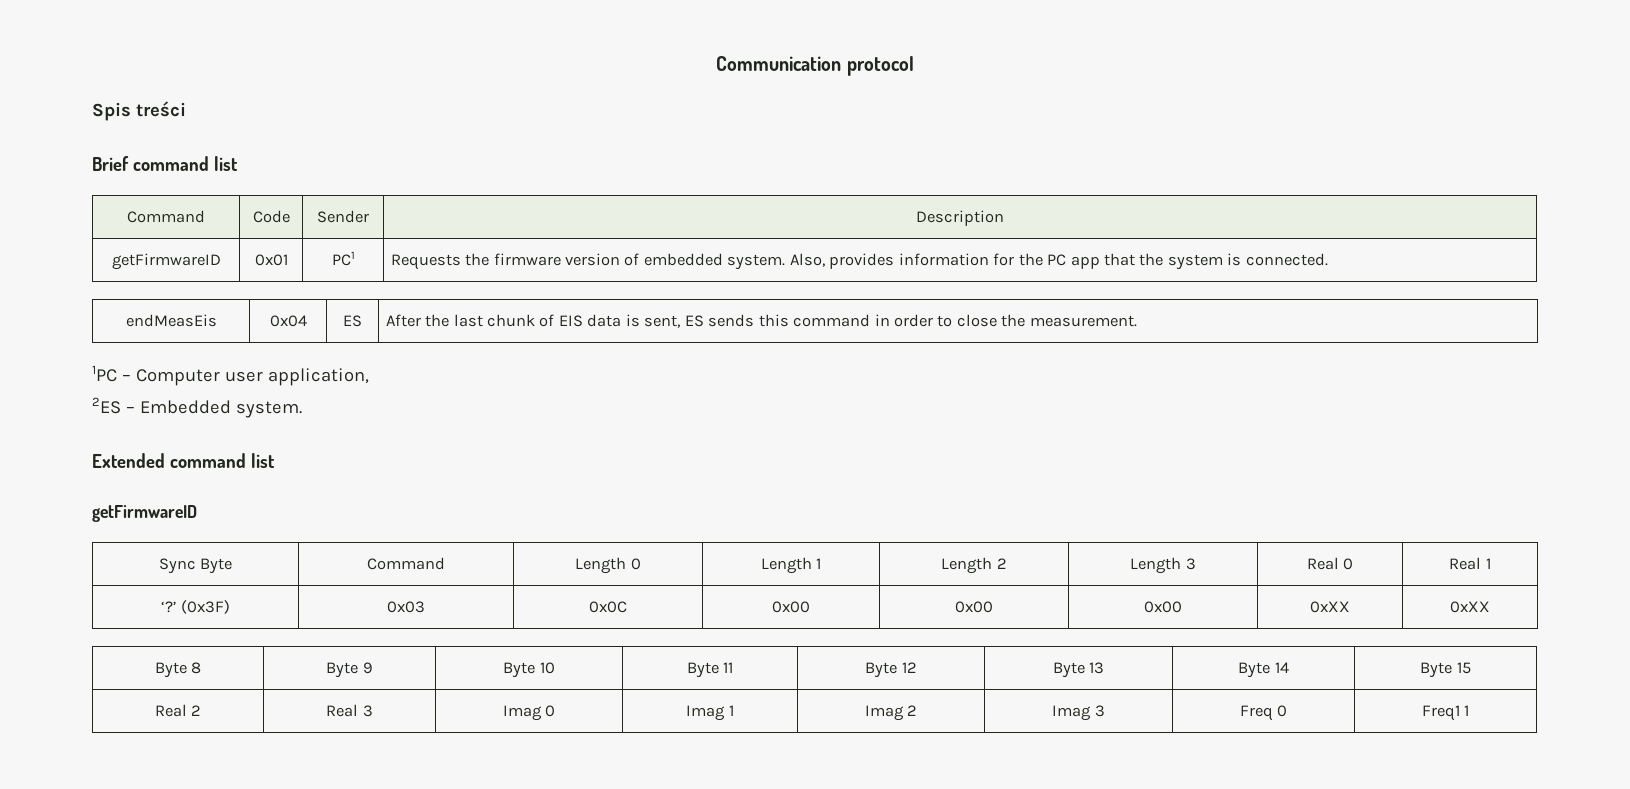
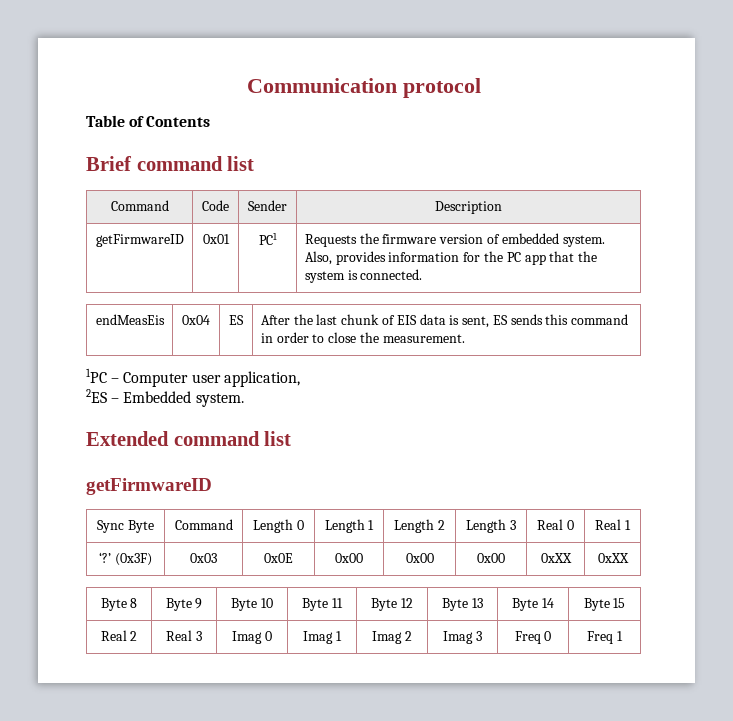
- Spis treści
+ Table of Contents
- ‘?’ (0x3F) | 0x03 | 0x0C | 0x00 | 0x00 | 0x00 | 0xXX | 0xXX
+ ‘?’ (0x3F) | 0x03 | 0x0E | 0x00 | 0x00 | 0x00 | 0xXX | 0xXX
- Real 2 | Real 3 | Imag 0 | Imag 1 | Imag 2 | Imag 3 | Freq 0 | Freq1 1
+ Real 2 | Real 3 | Imag 0 | Imag 1 | Imag 2 | Imag 3 | Freq 0 | Freq 1

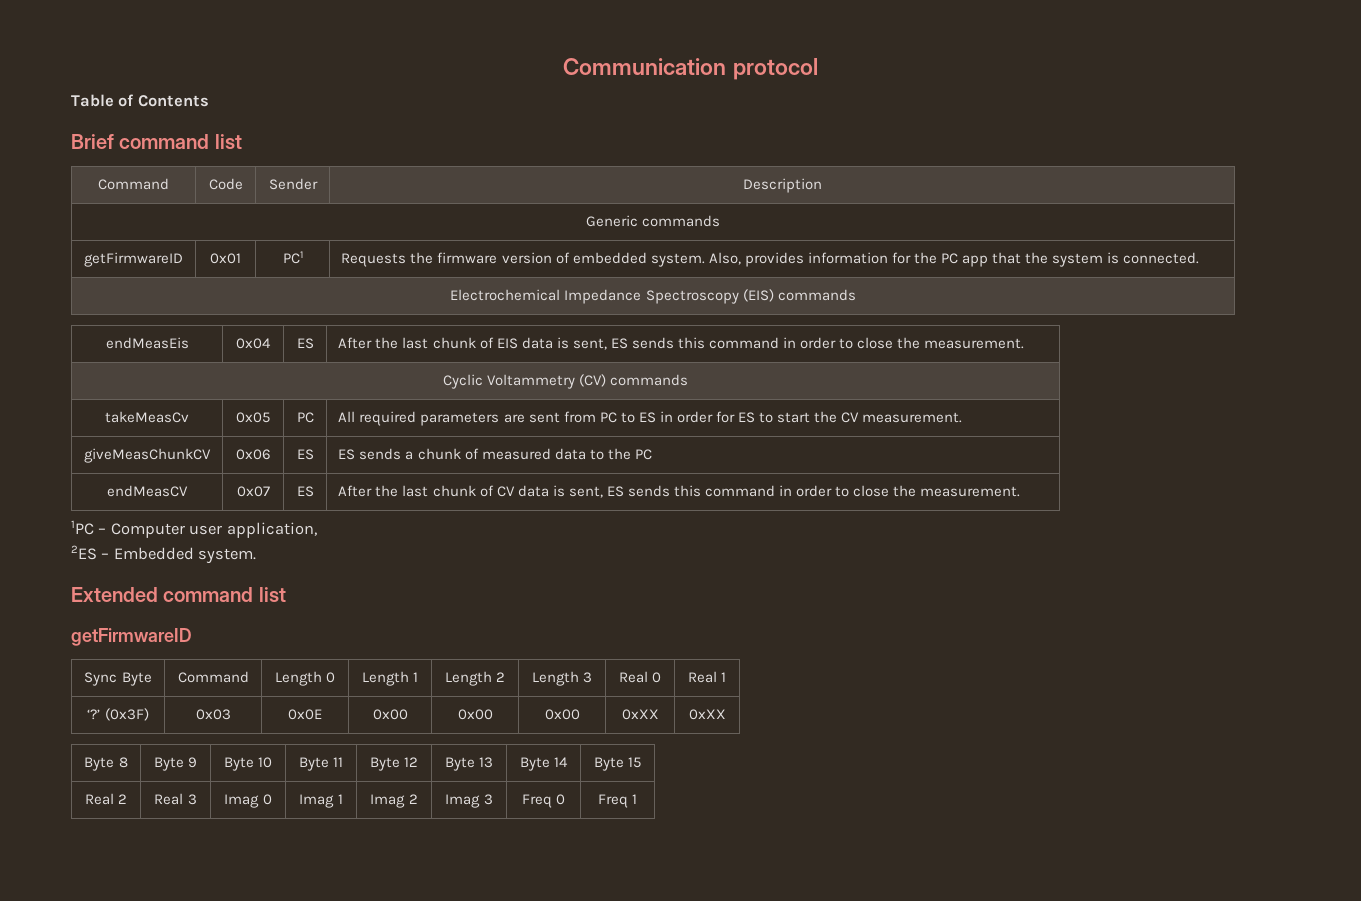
+ Generic commands
+ Electrochemical Impedance Spectroscopy (EIS) commands
+ Cyclic Voltammetry (CV) commands
+ takeMeasCv | 0x05 | PC | All required parameters are sent from PC to ES in order for ES to start the CV measurement.
+ giveMeasChunkCV | 0x06 | ES | ES sends a chunk of measured data to the PC
+ endMeasCV | 0x07 | ES | After the last chunk of CV data is sent, ES sends this command in order to close the measurement.

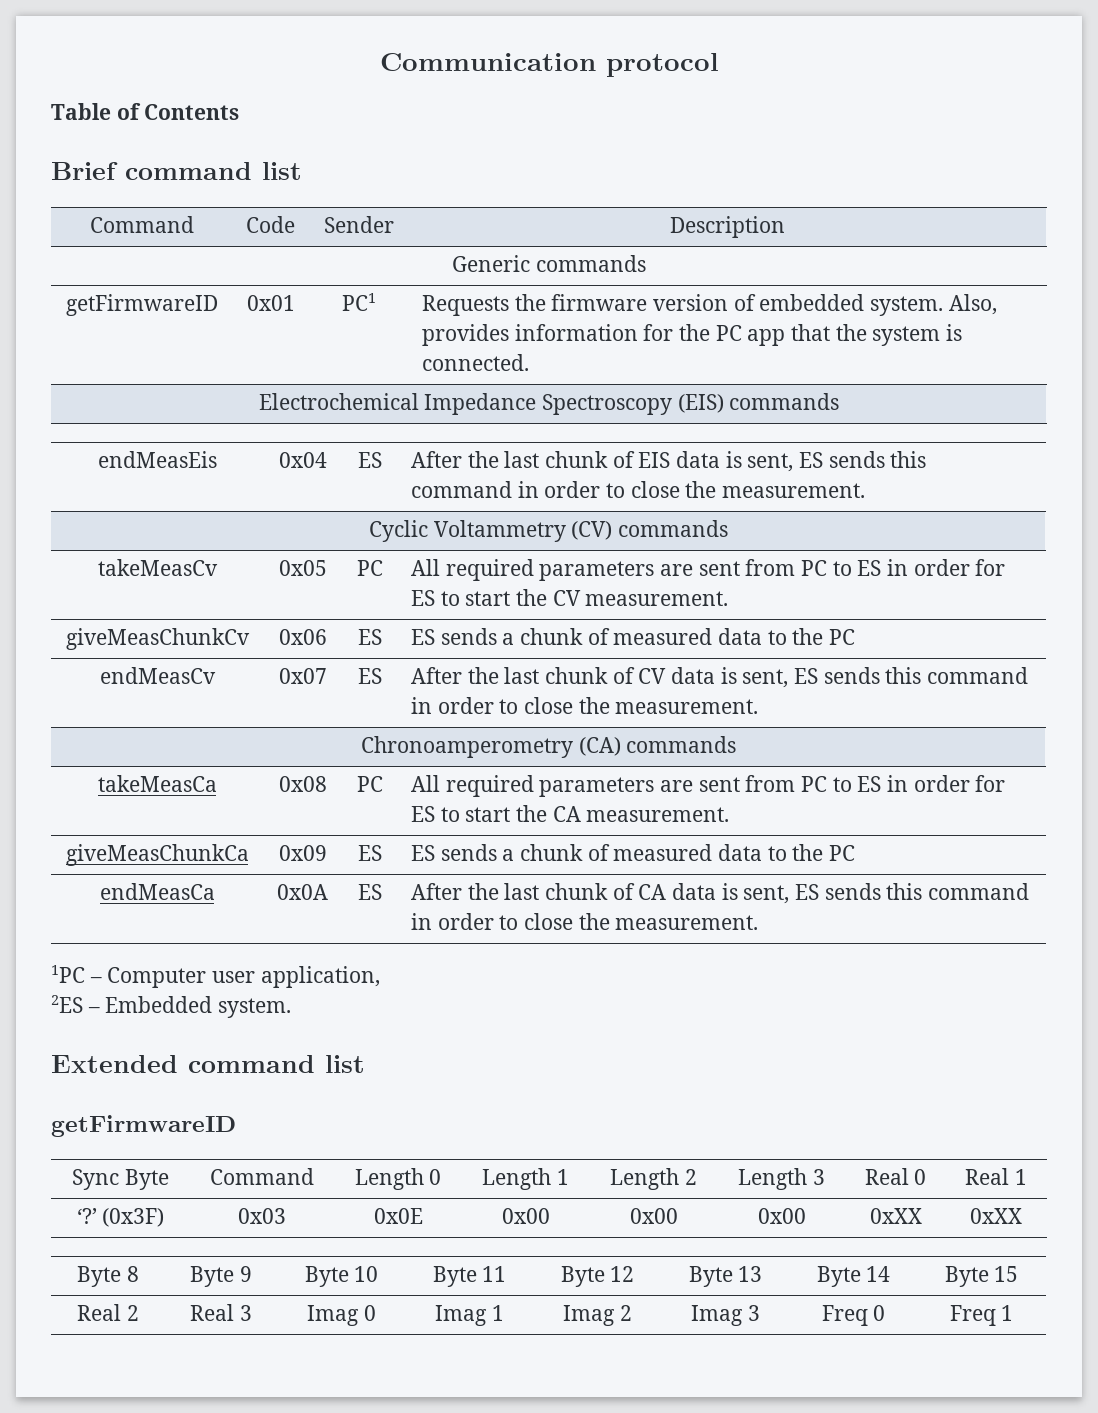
- giveMeasChunkCV | 0x06 | ES | ES sends a chunk of measured data to the PC
+ giveMeasChunkCv | 0x06 | ES | ES sends a chunk of measured data to the PC
- endMeasCV | 0x07 | ES | After the last chunk of CV data is sent, ES sends this command in order to close the measurement.
+ endMeasCv | 0x07 | ES | After the last chunk of CV data is sent, ES sends this command in order to close the measurement.
+ Chronoamperometry (CA) commands
+ takeMeasCa | 0x08 | PC | All required parameters are sent from PC to ES in order for ES to start the CA measurement.
+ giveMeasChunkCa | 0x09 | ES | ES sends a chunk of measured data to the PC
+ endMeasCa | 0x0A | ES | After the last chunk of CA data is sent, ES sends this command in order to close the measurement.

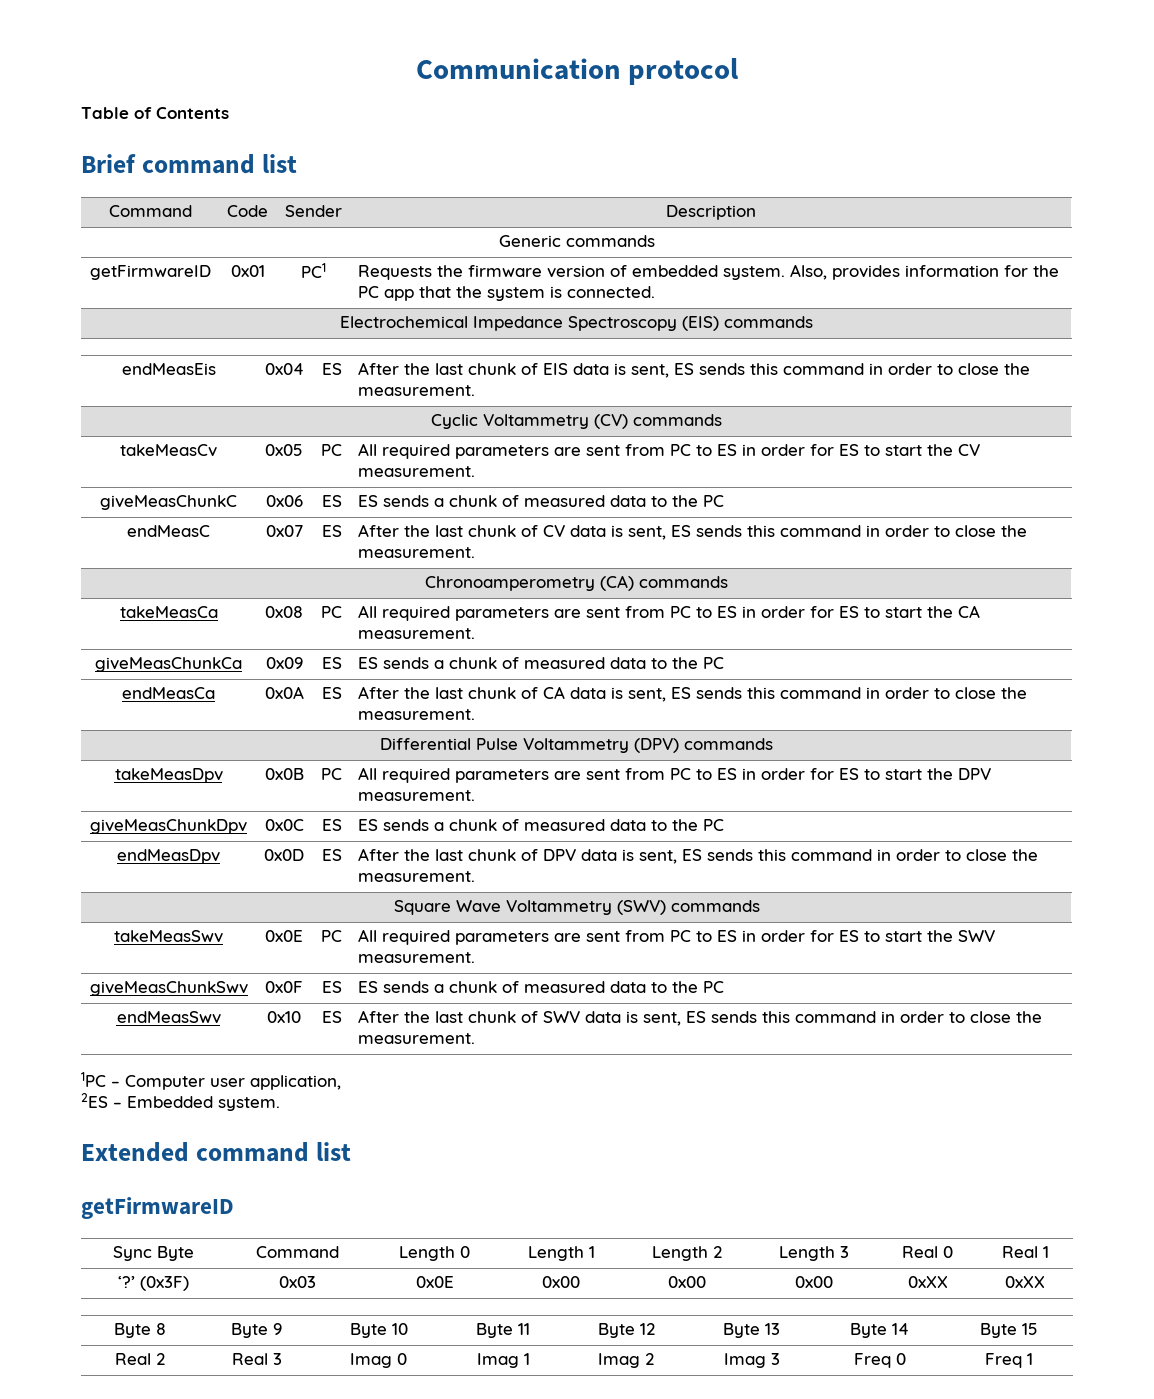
- giveMeasChunkCv | 0x06 | ES | ES sends a chunk of measured data to the PC
+ giveMeasChunkC | 0x06 | ES | ES sends a chunk of measured data to the PC
- endMeasCv | 0x07 | ES | After the last chunk of CV data is sent, ES sends this command in order to close the measurement.
+ endMeasC | 0x07 | ES | After the last chunk of CV data is sent, ES sends this command in order to close the measurement.
+ Differential Pulse Voltammetry (DPV) commands
+ takeMeasDpv | 0x0B | PC | All required parameters are sent from PC to ES in order for ES to start the DPV measurement.
+ giveMeasChunkDpv | 0x0C | ES | ES sends a chunk of measured data to the PC
+ endMeasDpv | 0x0D | ES | After the last chunk of DPV data is sent, ES sends this command in order to close the measurement.
+ Square Wave Voltammetry (SWV) commands
+ takeMeasSwv | 0x0E | PC | All required parameters are sent from PC to ES in order for ES to start the SWV measurement.
+ giveMeasChunkSwv | 0x0F | ES | ES sends a chunk of measured data to the PC
+ endMeasSwv | 0x10 | ES | After the last chunk of SWV data is sent, ES sends this command in order to close the measurement.

